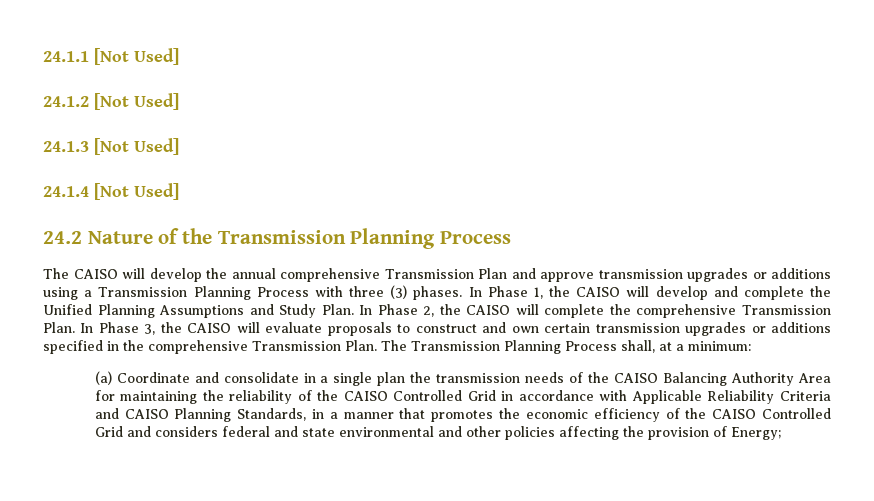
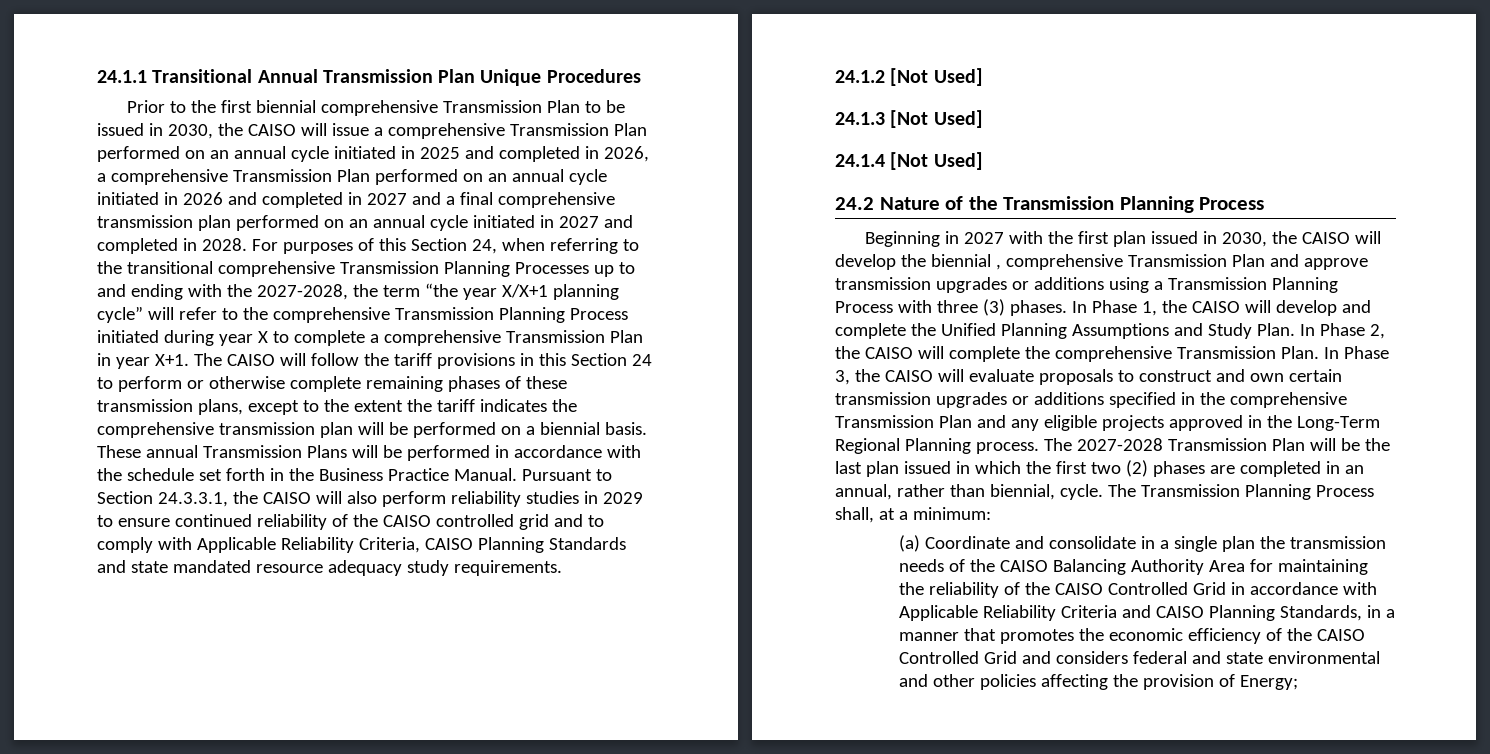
- 24.1.1 [Not Used]
+ 24.1.1 Transitional Annual Transmission Plan Unique Procedures
+ Prior to the first biennial comprehensive Transmission Plan to be issued in 2030, the CAISO will issue a comprehensive Transmission Plan performed on an annual cycle initiated in 2025 and completed in 2026, a comprehensive Transmission Plan performed on an annual cycle initiated in 2026 and completed in 2027 and a final comprehensive transmission plan performed on an annual cycle initiated in 2027 and completed in 2028. For purposes of this Section 24, when referring to the transitional comprehensive Transmission Planning Processes up to and ending with the 2027-2028, the term “the year X/X+1 planning cycle” will refer to the comprehensive Transmission Planning Process initiated during year X to complete a comprehensive Transmission Plan in year X+1. The CAISO will follow the tariff provisions in this Section 24 to perform or otherwise complete remaining phases of these transmission plans, except to the extent the tariff indicates the comprehensive transmission plan will be performed on a biennial basis. These annual Transmission Plans will be performed in accordance with the schedule set forth in the Business Practice Manual. Pursuant to Section 24.3.3.1, the CAISO will also perform reliability studies in 2029 to ensure continued reliability of the CAISO controlled grid and to comply with Applicable Reliability Criteria, CAISO Planning Standards and state mandated resource adequacy study requirements.
- The CAISO will develop the annual comprehensive Transmission Plan and approve transmission upgrades or additions using a Transmission Planning Process with three (3) phases.
+ Beginning in 2027 with the first plan issued in 2030, the CAISO will develop the biennial , comprehensive Transmission Plan and approve transmission upgrades or additions using a Transmission Planning Process with three (3) phases.
- In Phase 3, the CAISO will evaluate proposals to construct and own certain transmission upgrades or additions specified in the comprehensive Transmission Plan.
+ In Phase 3, the CAISO will evaluate proposals to construct and own certain transmission upgrades or additions specified in the comprehensive Transmission Plan and any eligible projects approved in the Long-Term Regional Planning process. The 2027-2028 Transmission Plan will be the last plan issued in which the first two (2) phases are completed in an annual, rather than biennial, cycle.

